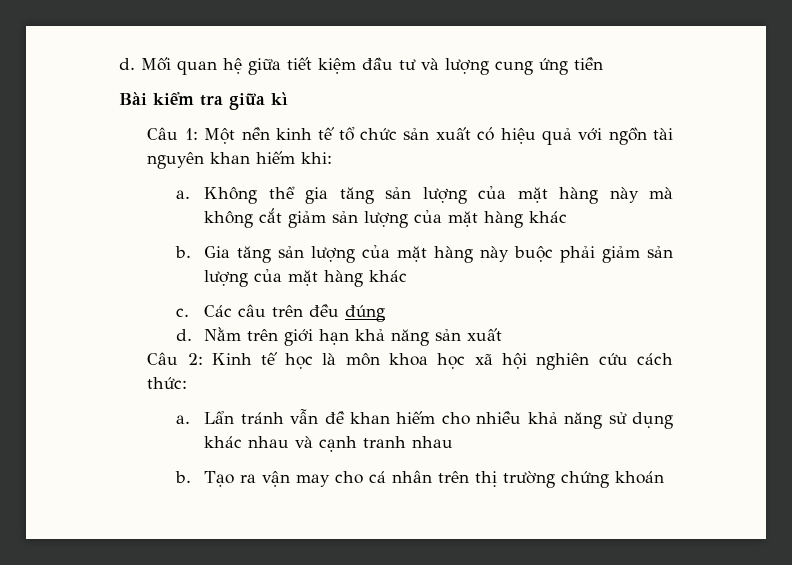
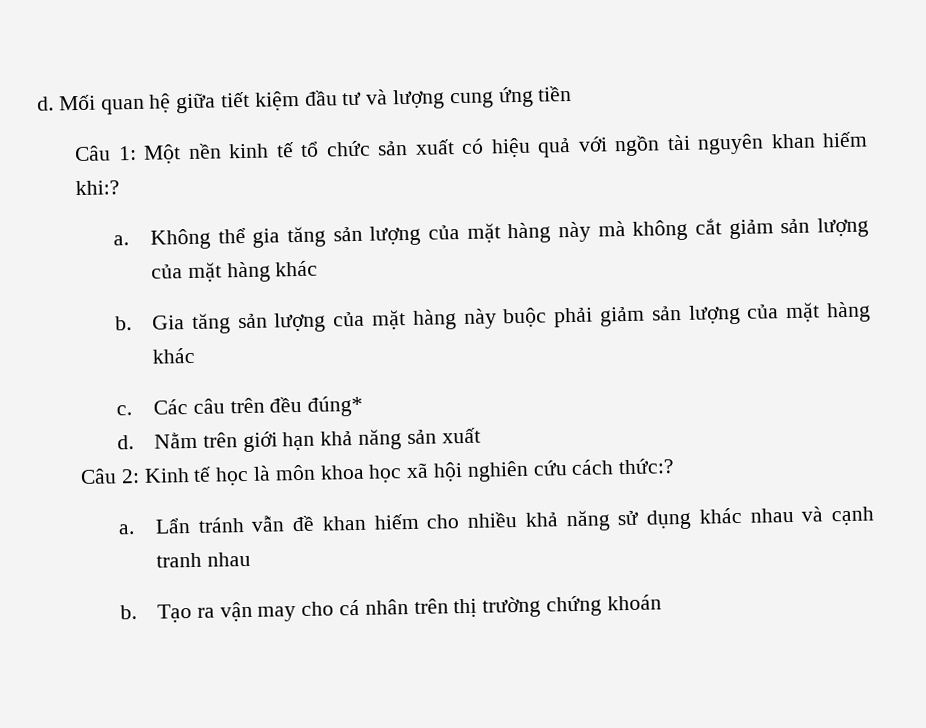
- Bài kiểm tra giữa kì
- Câu 1: Một nền kinh tế tổ chức sản xuất có hiệu quả với ngồn tài nguyên khan hiếm khi:
+ Câu 1: Một nền kinh tế tổ chức sản xuất có hiệu quả với ngồn tài nguyên khan hiếm khi:?
- Các câu trên đều đúng
+ Các câu trên đều đúng*
- Câu 2: Kinh tế học là môn khoa học xã hội nghiên cứu cách thức:
+ Câu 2: Kinh tế học là môn khoa học xã hội nghiên cứu cách thức:?

